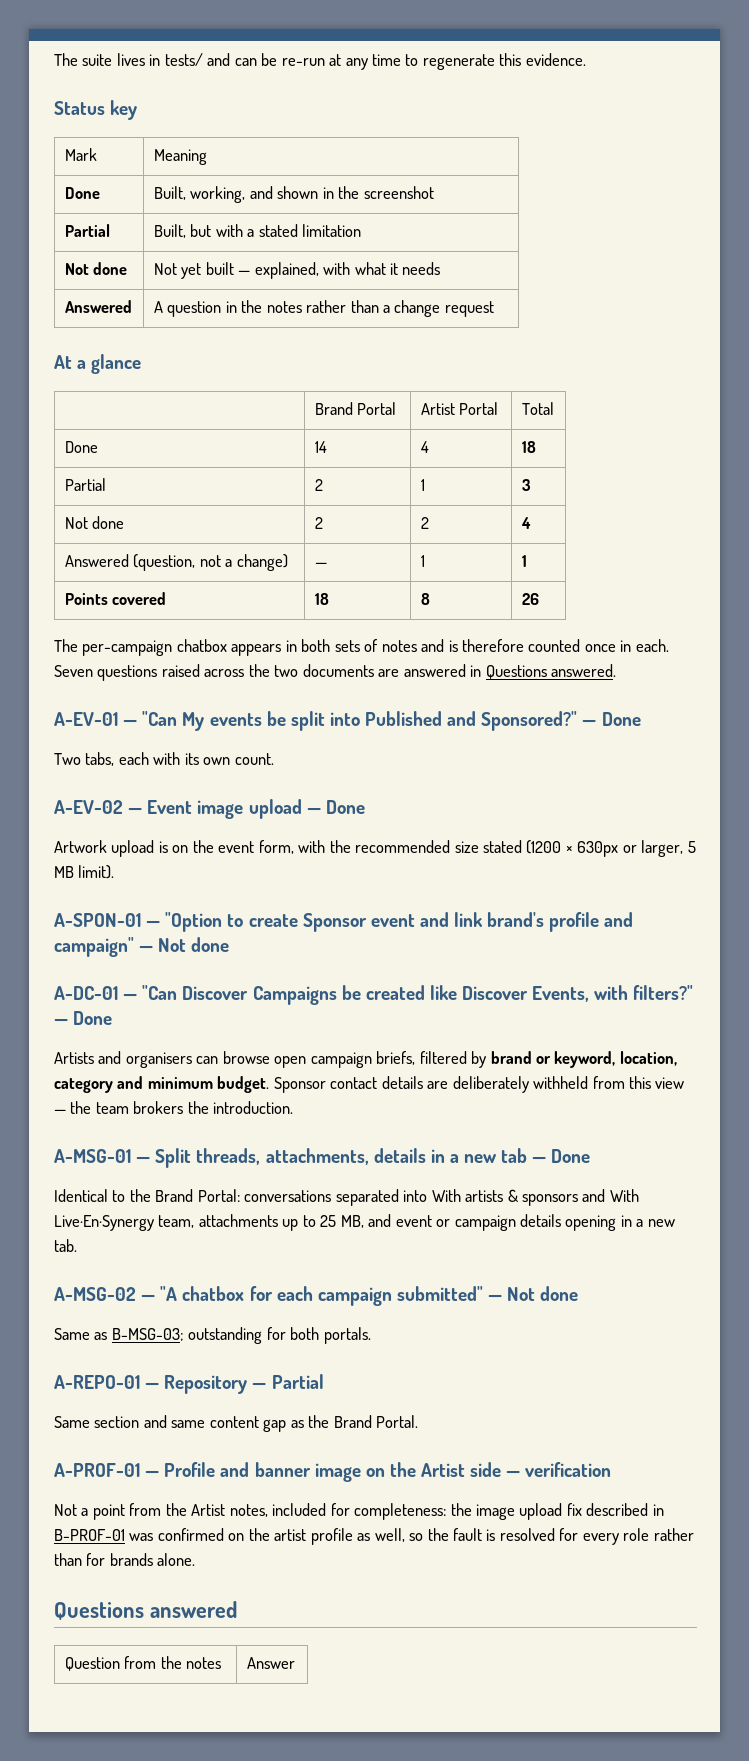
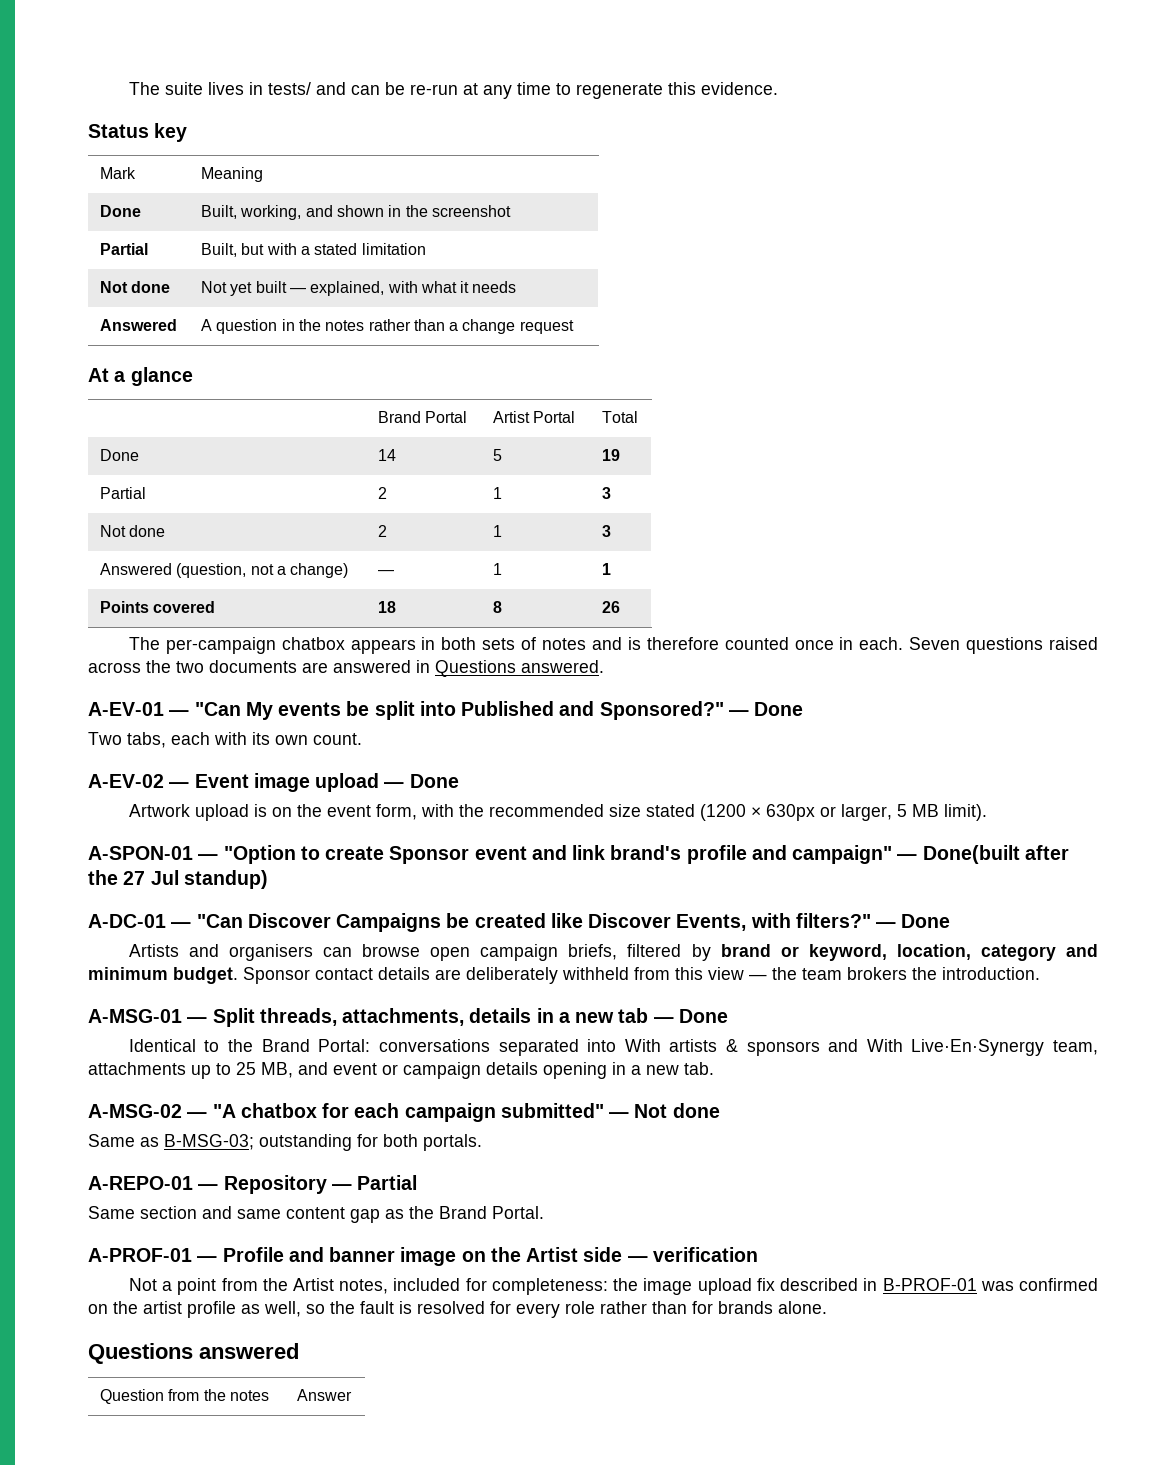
- Done | 14 | 4 | 18
+ Done | 14 | 5 | 19
- Not done | 2 | 2 | 4
+ Not done | 2 | 1 | 3
- A-SPON-01 — "Option to create Sponsor event and link brand's profile and campaign" — Not done
+ A-SPON-01 — "Option to create Sponsor event and link brand's profile and campaign" — Done(built after the 27 Jul standup)

